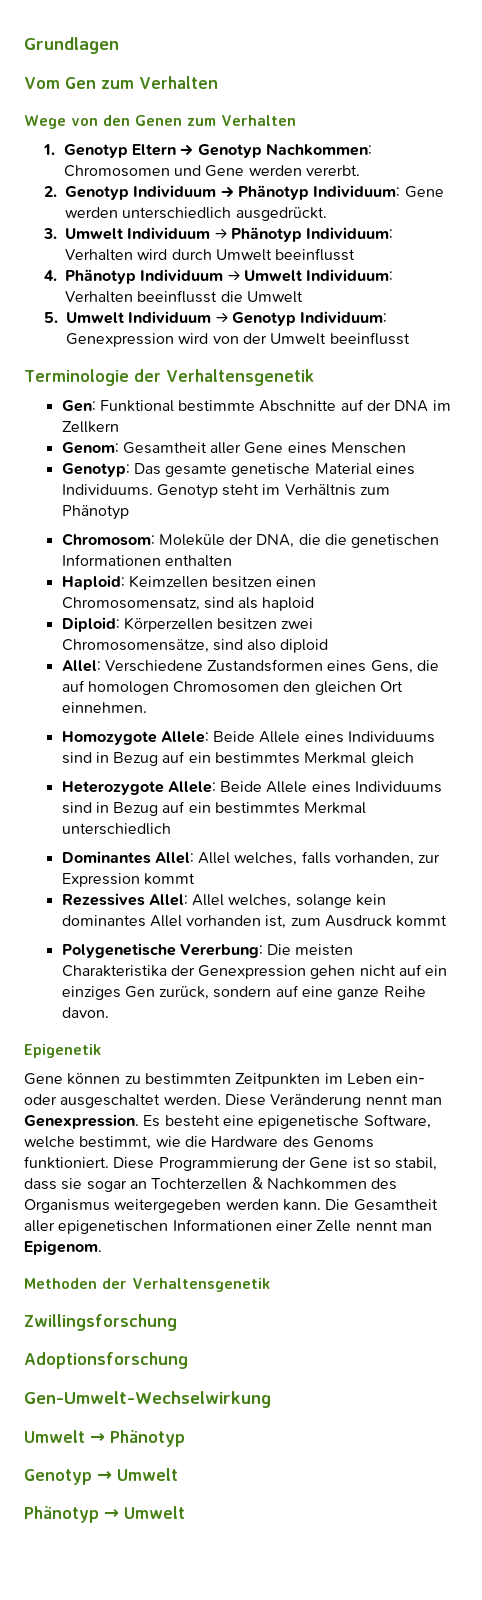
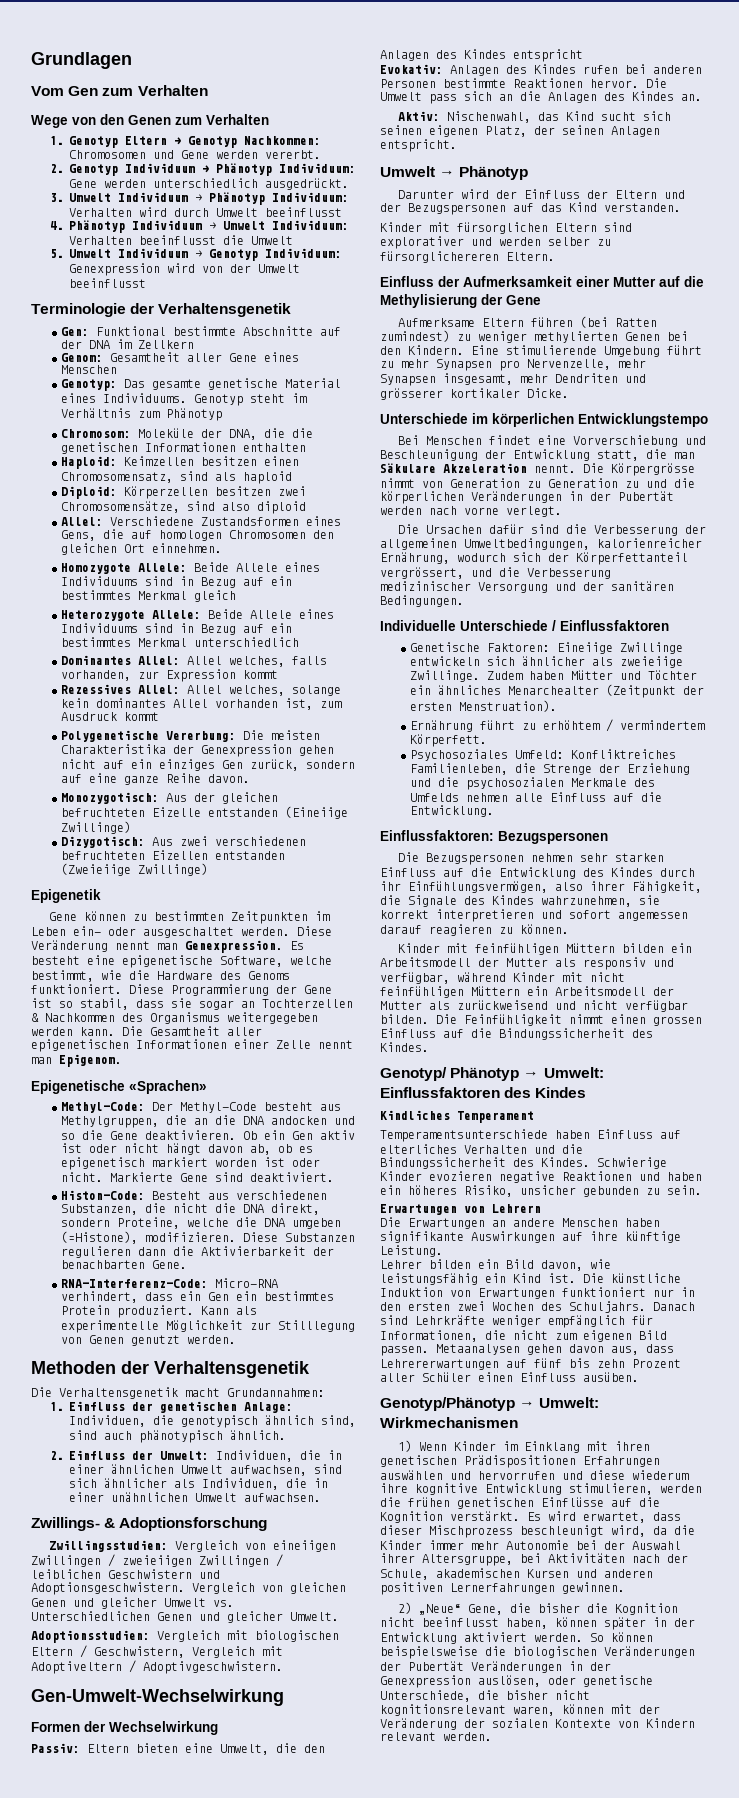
+ Monozygotisch: Aus der gleichen befruchteten Eizelle entstanden (Eineiige Zwillinge)
+ Dizygotisch: Aus zwei verschiedenen befruchteten Eizellen entstanden (Zweieiige Zwillinge)
+ Epigenetische «Sprachen»
+ Methyl-Code: Der Methyl-Code besteht aus Methylgruppen, die an die DNA andocken und so die Gene deaktivieren. Ob ein Gen aktiv ist oder nicht hängt davon ab, ob es epigenetisch markiert worden ist oder nicht. Markierte Gene sind deaktiviert.
+ Histon-Code: Besteht aus verschiedenen Substanzen, die nicht die DNA direkt, sondern Proteine, welche die DNA umgeben (=Histone), modifizieren. Diese Substanzen regulieren dann die Aktivierbarkeit der benachbarten Gene.
+ RNA-Interferenz-Code: Micro-RNA verhindert, dass ein Gen ein bestimmtes Protein produziert. Kann als experimentelle Möglichkeit zur Stilllegung von Genen genutzt werden.
  Methoden der Verhaltensgenetik
- Zwillingsforschung
- Adoptionsforschung
+ Die Verhaltensgenetik macht Grundannahmen:
+ 1. Einfluss der genetischen Anlage: Individuen, die genotypisch ähnlich sind, sind auch phänotypisch ähnlich.
+ 2. Einfluss der Umwelt: Individuen, die in einer ähnlichen Umwelt aufwachsen, sind sich ähnlicher als Individuen, die in einer unähnlichen Umwelt aufwachsen.
+ Zwillings- & Adoptionsforschung
+ Zwillingsstudien: Vergleich von eineiigen Zwillingen / zweieiigen Zwillingen / leiblichen Geschwistern und Adoptionsgeschwistern. Vergleich von gleichen Genen und gleicher Umwelt vs. Unterschiedlichen Genen und gleicher Umwelt.
+ Adoptionsstudien: Vergleich mit biologischen Eltern / Geschwistern, Vergleich mit Adoptiveltern / Adoptivgeschwistern.
  Gen-Umwelt-Wechselwirkung
+ Formen der Wechselwirkung
+ Passiv: Eltern bieten eine Umwelt, die den Anlagen des Kindes entspricht
+ Evokativ: Anlagen des Kindes rufen bei anderen Personen bestimmte Reaktionen hervor. Die Umwelt pass sich an die Anlagen des Kindes an.
+ Aktiv: Nischenwahl, das Kind sucht sich seinen eigenen Platz, der seinen Anlagen entspricht.
  Umwelt → Phänotyp
- Genotyp → Umwelt
- Phänotyp → Umwelt
+ Darunter wird der Einfluss der Eltern und der Bezugspersonen auf das Kind verstanden.
+ Kinder mit fürsorglichen Eltern sind explorativer und werden selber zu fürsorglichereren Eltern.
+ Einfluss der Aufmerksamkeit einer Mutter auf die Methylisierung der Gene
+ Aufmerksame Eltern führen (bei Ratten zumindest) zu weniger methylierten Genen bei den Kindern. Eine stimulierende Umgebung führt zu mehr Synapsen pro Nervenzelle, mehr Synapsen insgesamt, mehr Dendriten und grösserer kortikaler Dicke.
+ Unterschiede im körperlichen Entwicklungstempo
+ Bei Menschen findet eine Vorverschiebung und Beschleunigung der Entwicklung statt, die man Säkulare Akzeleration nennt. Die Körpergrösse nimmt von Generation zu Generation zu und die körperlichen Veränderungen in der Pubertät werden nach vorne verlegt.
+ Die Ursachen dafür sind die Verbesserung der allgemeinen Umweltbedingungen, kalorienreicher Ernährung, wodurch sich der Körperfettanteil vergrössert, und die Verbesserung medizinischer Versorgung und der sanitären Bedingungen.
+ Individuelle Unterschiede / Einflussfaktoren
+ Genetische Faktoren: Eineiige Zwillinge entwickeln sich ähnlicher als zweieiige Zwillinge. Zudem haben Mütter und Töchter ein ähnliches Menarchealter (Zeitpunkt der ersten Menstruation).
+ Ernährung führt zu erhöhtem / vermindertem Körperfett.
+ Psychosoziales Umfeld: Konfliktreiches Familienleben, die Strenge der Erziehung und die psychosozialen Merkmale des Umfelds nehmen alle Einfluss auf die Entwicklung.
+ Einflussfaktoren: Bezugspersonen
+ Die Bezugspersonen nehmen sehr starken Einfluss auf die Entwicklung des Kindes durch ihr Einfühlungsvermögen, also ihrer Fähigkeit, die Signale des Kindes wahrzunehmen, sie korrekt interpretieren und sofort angemessen darauf reagieren zu können.
+ Kinder mit feinfühligen Müttern bilden ein Arbeitsmodell der Mutter als responsiv und verfügbar, während Kinder mit nicht feinfühligen Müttern ein Arbeitsmodell der Mutter als zurückweisend und nicht verfügbar bilden. Die Feinfühligkeit nimmt einen grossen Einfluss auf die Bindungssicherheit des Kindes.
+ Genotyp/ Phänotyp → Umwelt: Einflussfaktoren des Kindes
+ Kindliches Temperament
+ Temperamentsunterschiede haben Einfluss auf elterliches Verhalten und die Bindungssicherheit des Kindes. Schwierige Kinder evozieren negative Reaktionen und haben ein höheres Risiko, unsicher gebunden zu sein.
+ Erwartungen von Lehrern
+ Die Erwartungen an andere Menschen haben signifikante Auswirkungen auf ihre künftige Leistung.
+ Lehrer bilden ein Bild davon, wie leistungsfähig ein Kind ist. Die künstliche Induktion von Erwartungen funktioniert nur in den ersten zwei Wochen des Schuljahrs. Danach sind Lehrkräfte weniger empfänglich für Informationen, die nicht zum eigenen Bild passen. Metaanalysen gehen davon aus, dass Lehrererwartungen auf fünf bis zehn Prozent aller Schüler einen Einfluss ausüben.
+ Genotyp/Phänotyp → Umwelt: Wirkmechanismen
+ 1) Wenn Kinder im Einklang mit ihren genetischen Prädispositionen Erfahrungen auswählen und hervorrufen und diese wiederum ihre kognitive Entwicklung stimulieren, werden die frühen genetischen Einflüsse auf die Kognition verstärkt. Es wird erwartet, dass dieser Mischprozess beschleunigt wird, da die Kinder immer mehr Autonomie bei der Auswahl ihrer Altersgruppe, bei Aktivitäten nach der Schule, akademischen Kursen und anderen positiven Lernerfahrungen gewinnen.
+ 2) „Neue“ Gene, die bisher die Kognition nicht beeinflusst haben, können später in der Entwicklung aktiviert werden. So können beispielsweise die biologischen Veränderungen der Pubertät Veränderungen in der Genexpression auslösen, oder genetische Unterschiede, die bisher nicht kognitionsrelevant waren, können mit der Veränderung der sozialen Kontexte von Kindern relevant werden.

